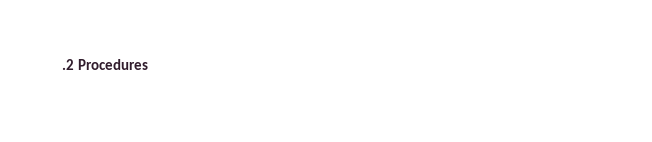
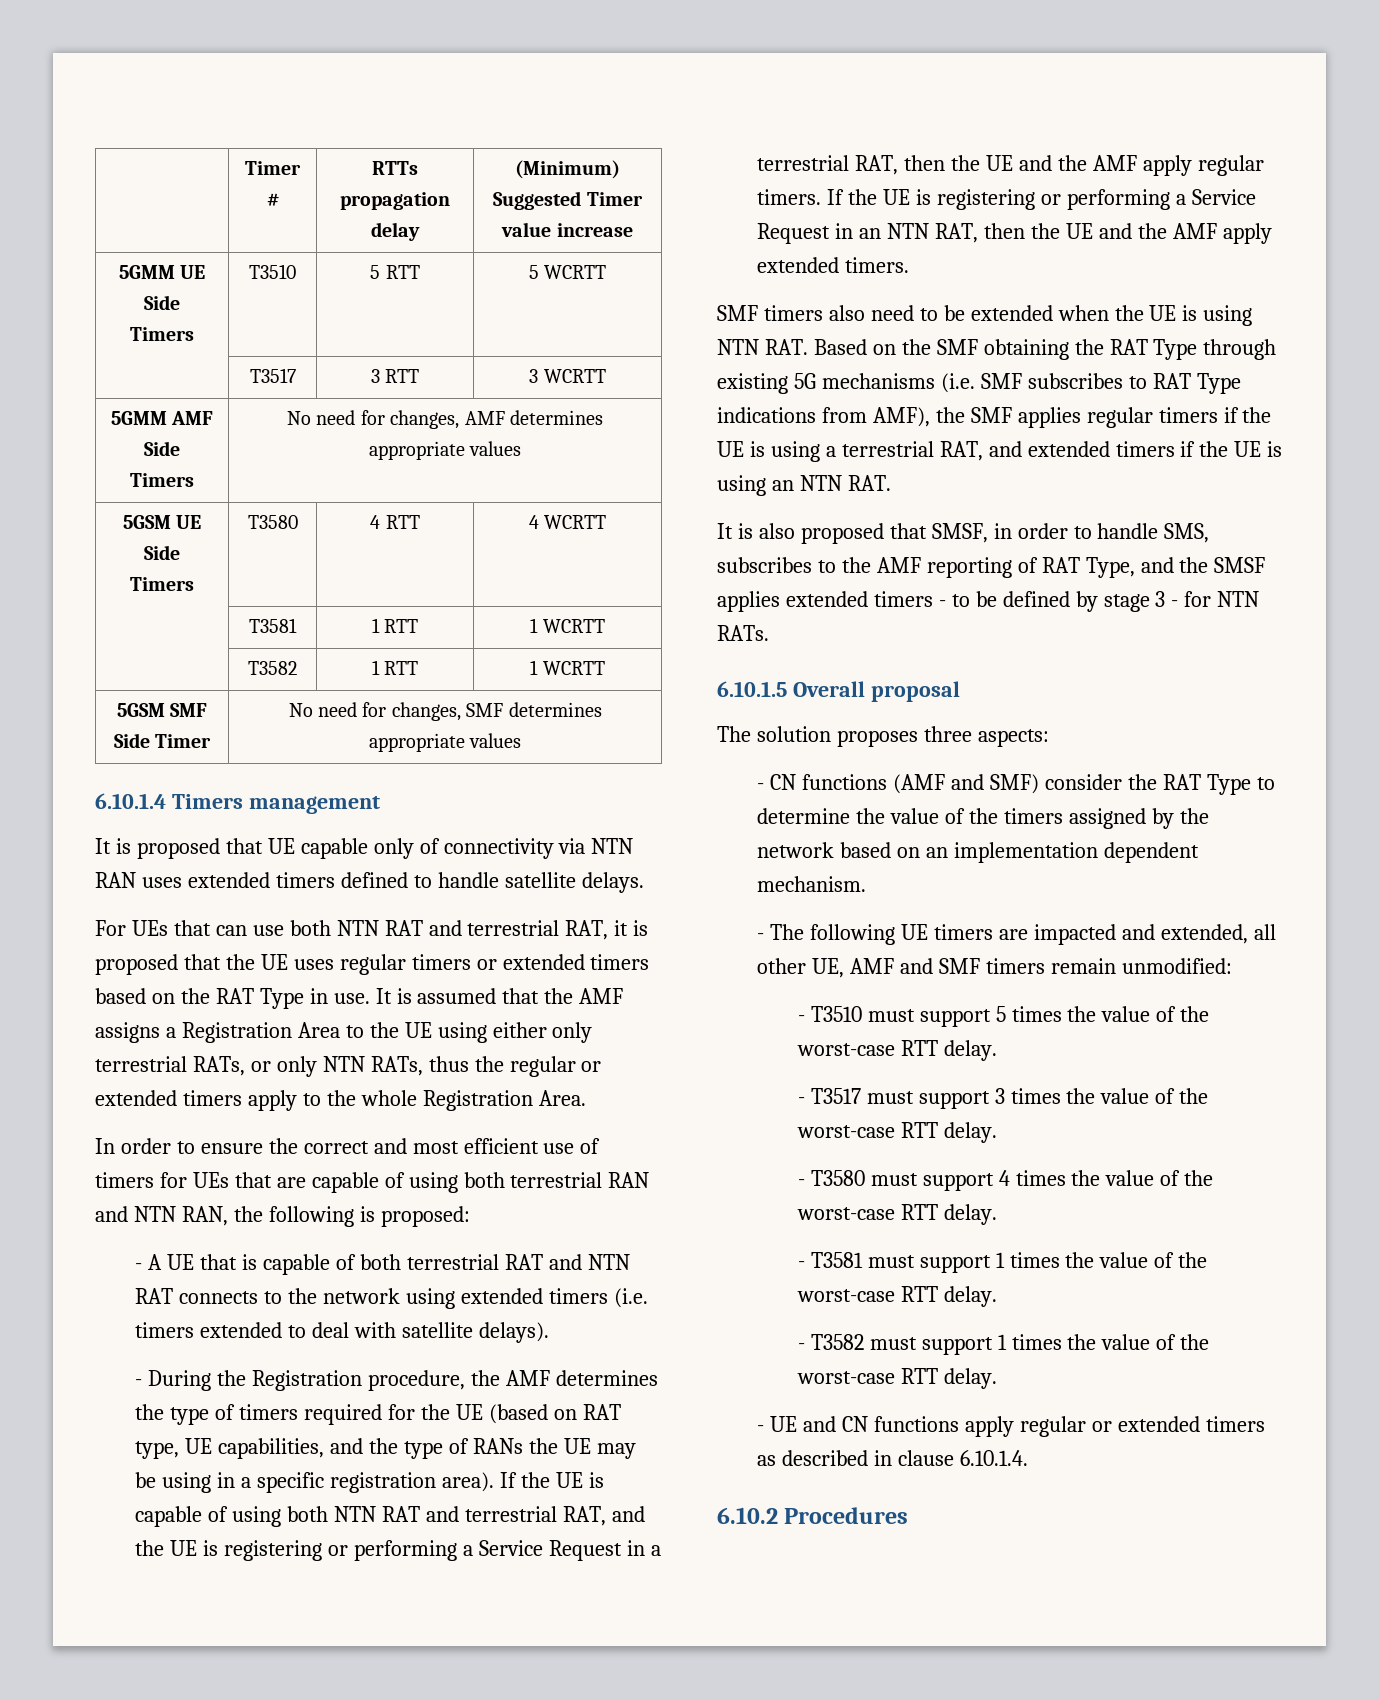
- .2 Procedures
+ | Timer # | RTTs propagation delay | (Minimum) Suggested Timer value increase
+ 5GMM UE Side Timers | T3510 | 5 RTT | 5 WCRTT
+ | T3517 | 3 RTT | 3 WCRTT
+ 5GMM AMF Side Timers | No need for changes, AMF determines appropriate values
+ 5GSM UE Side Timers | T3580 | 4 RTT | 4 WCRTT
+ | T3581 | 1 RTT | 1 WCRTT
+ | T3582 | 1 RTT | 1 WCRTT
+ 5GSM SMF Side Timer | No need for changes, SMF determines appropriate values
+ 6.10.1.4 Timers management
+ It is proposed that UE capable only of connectivity via NTN RAN uses extended timers defined to handle satellite delays.
+ For UEs that can use both NTN RAT and terrestrial RAT, it is proposed that the UE uses regular timers or extended timers based on the RAT Type in use. It is assumed that the AMF assigns a Registration Area to the UE using either only terrestrial RATs, or only NTN RATs, thus the regular or extended timers apply to the whole Registration Area.
+ In order to ensure the correct and most efficient use of timers for UEs that are capable of using both terrestrial RAN and NTN RAN, the following is proposed:
+ - A UE that is capable of both terrestrial RAT and NTN RAT connects to the network using extended timers (i.e. timers extended to deal with satellite delays).
+ - During the Registration procedure, the AMF determines the type of timers required for the UE (based on RAT type, UE capabilities, and the type of RANs the UE may be using in a specific registration area). If the UE is capable of using both NTN RAT and terrestrial RAT, and the UE is registering or performing a Service Request in a terrestrial RAT, then the UE and the AMF apply regular timers. If the UE is registering or performing a Service Request in an NTN RAT, then the UE and the AMF apply extended timers.
+ SMF timers also need to be extended when the UE is using NTN RAT. Based on the SMF obtaining the RAT Type through existing 5G mechanisms (i.e. SMF subscribes to RAT Type indications from AMF), the SMF applies regular timers if the UE is using a terrestrial RAT, and extended timers if the UE is using an NTN RAT.
+ It is also proposed that SMSF, in order to handle SMS, subscribes to the AMF reporting of RAT Type, and the SMSF applies extended timers - to be defined by stage 3 - for NTN RATs.
+ 6.10.1.5 Overall proposal
+ The solution proposes three aspects:
+ - CN functions (AMF and SMF) consider the RAT Type to determine the value of the timers assigned by the network based on an implementation dependent mechanism.
+ - The following UE timers are impacted and extended, all other UE, AMF and SMF timers remain unmodified:
+ - T3510 must support 5 times the value of the worst-case RTT delay.
+ - T3517 must support 3 times the value of the worst-case RTT delay.
+ - T3580 must support 4 times the value of the worst-case RTT delay.
+ - T3581 must support 1 times the value of the worst-case RTT delay.
+ - T3582 must support 1 times the value of the worst-case RTT delay.
+ - UE and CN functions apply regular or extended timers as described in clause 6.10.1.4.
+ 6.10.2 Procedures

